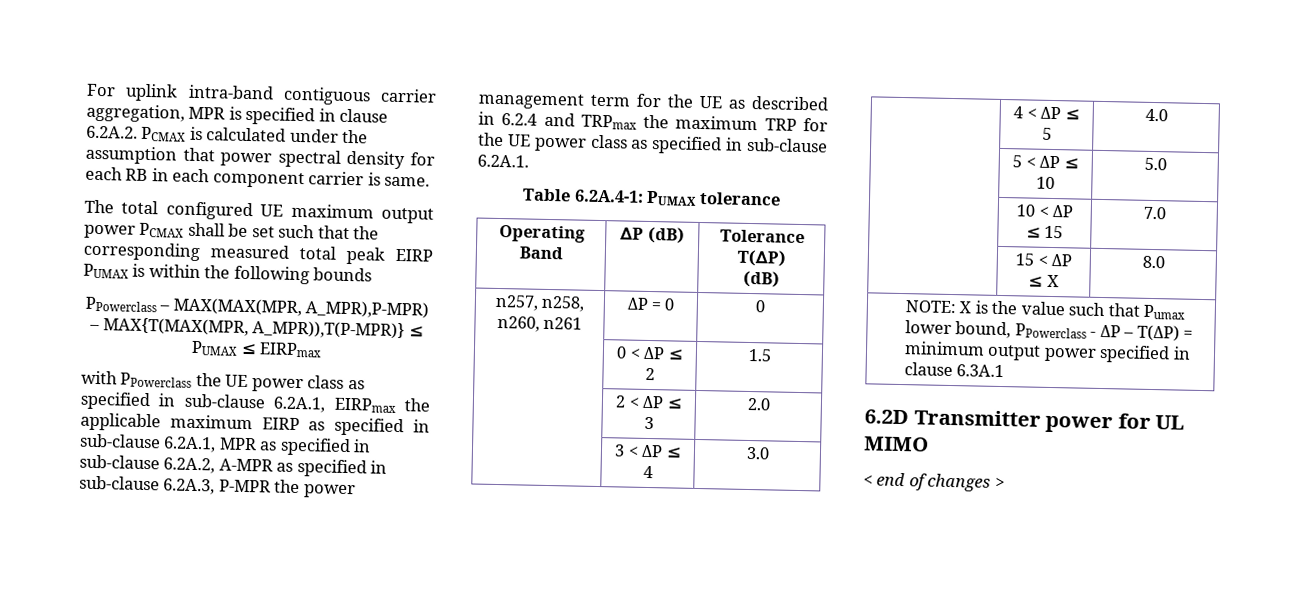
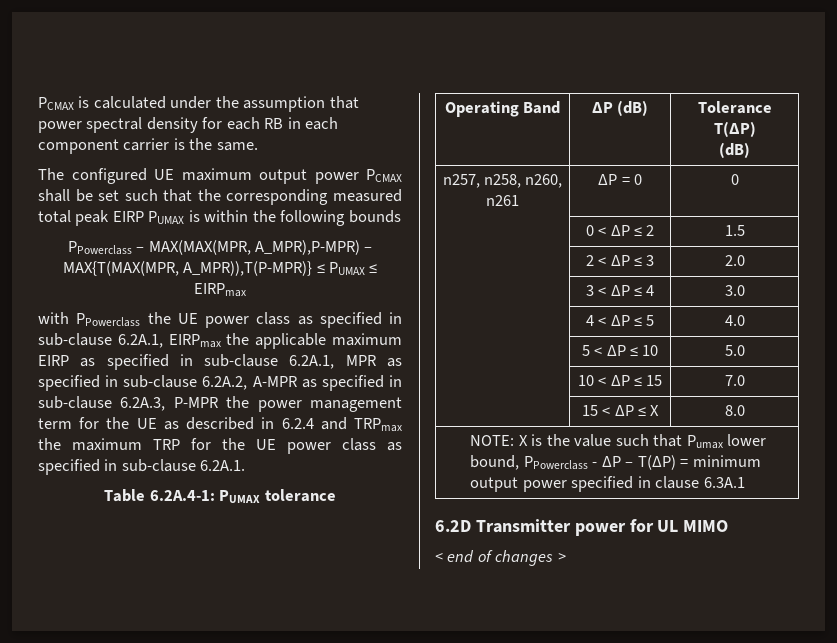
- For uplink intra-band contiguous carrier aggregation, MPR is specified in clause 6.2A.2. PCMAX is calculated under the assumption that power spectral density for each RB in each component carrier is same.
+ PCMAX is calculated under the assumption that power spectral density for each RB in each component carrier is the same.
- The total configured UE maximum output power PCMAX shall be set such that the corresponding measured total peak EIRP PUMAX is within the following bounds
+ The configured UE maximum output power PCMAX shall be set such that the corresponding measured total peak EIRP PUMAX is within the following bounds

